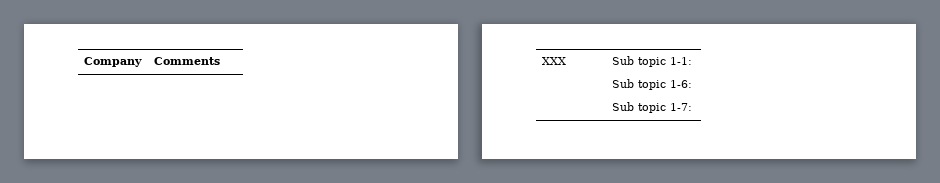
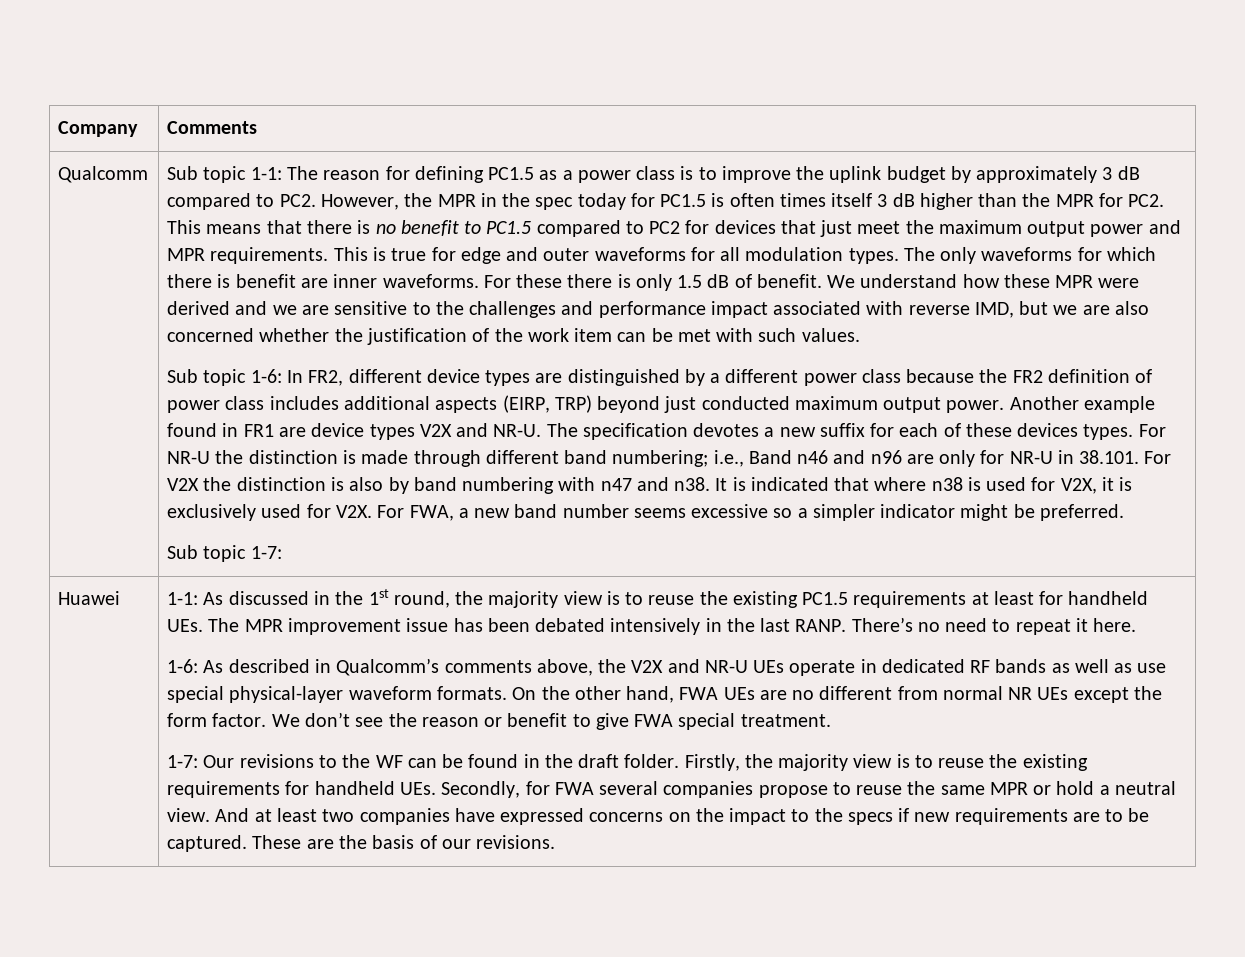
- XXX
+ Qualcomm
- Sub topic 1-1:
- Sub topic 1-6:
+ Sub topic 1-1: The reason for defining PC1.5 as a power class is to improve the uplink budget by approximately 3 dB compared to PC2. However, the MPR in the spec today for PC1.5 is often times itself 3 dB higher than the MPR for PC2. This means that there is no benefit to PC1.5 compared to PC2 for devices that just meet the maximum output power and MPR requirements. This is true for edge and outer waveforms for all modulation types. The only waveforms for which there is benefit are inner waveforms. For these there is only 1.5 dB of benefit. We understand how these MPR were derived and we are sensitive to the challenges and performance impact associated with reverse IMD, but we are also concerned whether the justification of the work item can be met with such values.
+ Sub topic 1-6: In FR2, different device types are distinguished by a different power class because the FR2 definition of power class includes additional aspects (EIRP, TRP) beyond just conducted maximum output power. Another example found in FR1 are device types V2X and NR-U. The specification devotes a new suffix for each of these devices types. For NR-U the distinction is made through different band numbering; i.e., Band n46 and n96 are only for NR-U in 38.101. For V2X the distinction is also by band numbering with n47 and n38. It is indicated that where n38 is used for V2X, it is exclusively used for V2X. For FWA, a new band number seems excessive so a simpler indicator might be preferred.
  Sub topic 1-7:
+ Huawei | 1-1: As discussed in the 1st round, the majority view is to reuse the existing PC1.5 requirements at least for handheld UEs. The MPR improvement issue has been debated intensively in the last RANP. There’s no need to repeat it here.
+ 1-6: As described in Qualcomm’s comments above, the V2X and NR-U UEs operate in dedicated RF bands as well as use special physical-layer waveform formats. On the other hand, FWA UEs are no different from normal NR UEs except the form factor. We don’t see the reason or benefit to give FWA special treatment.
+ 1-7: Our revisions to the WF can be found in the draft folder. Firstly, the majority view is to reuse the existing requirements for handheld UEs. Secondly, for FWA several companies propose to reuse the same MPR or hold a neutral view. And at least two companies have expressed concerns on the impact to the specs if new requirements are to be captured. These are the basis of our revisions.

